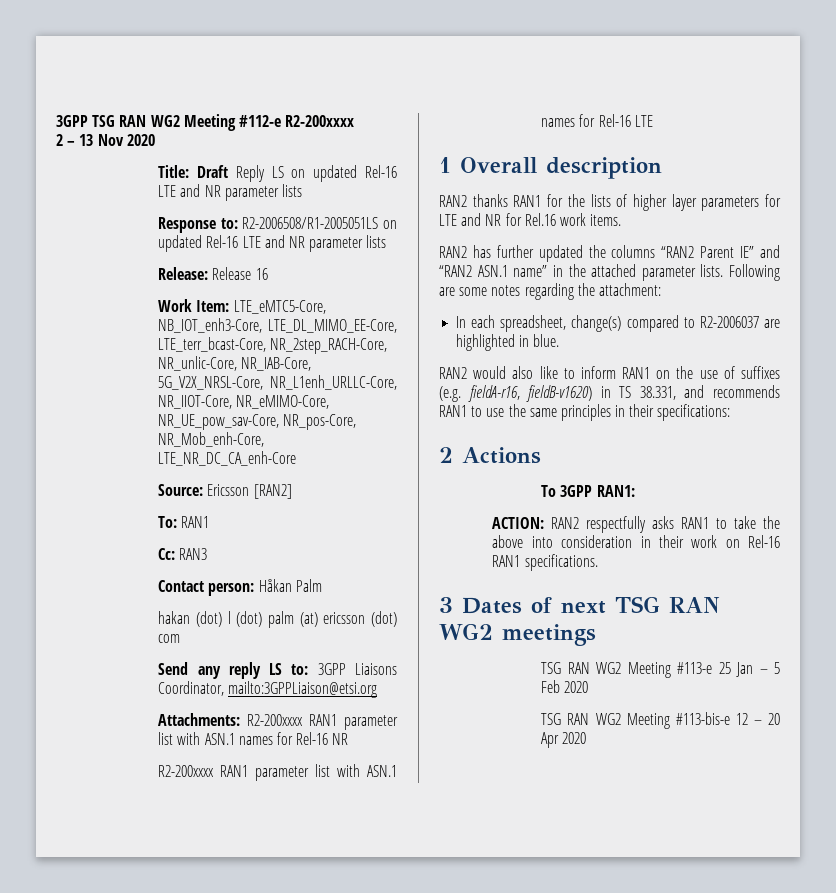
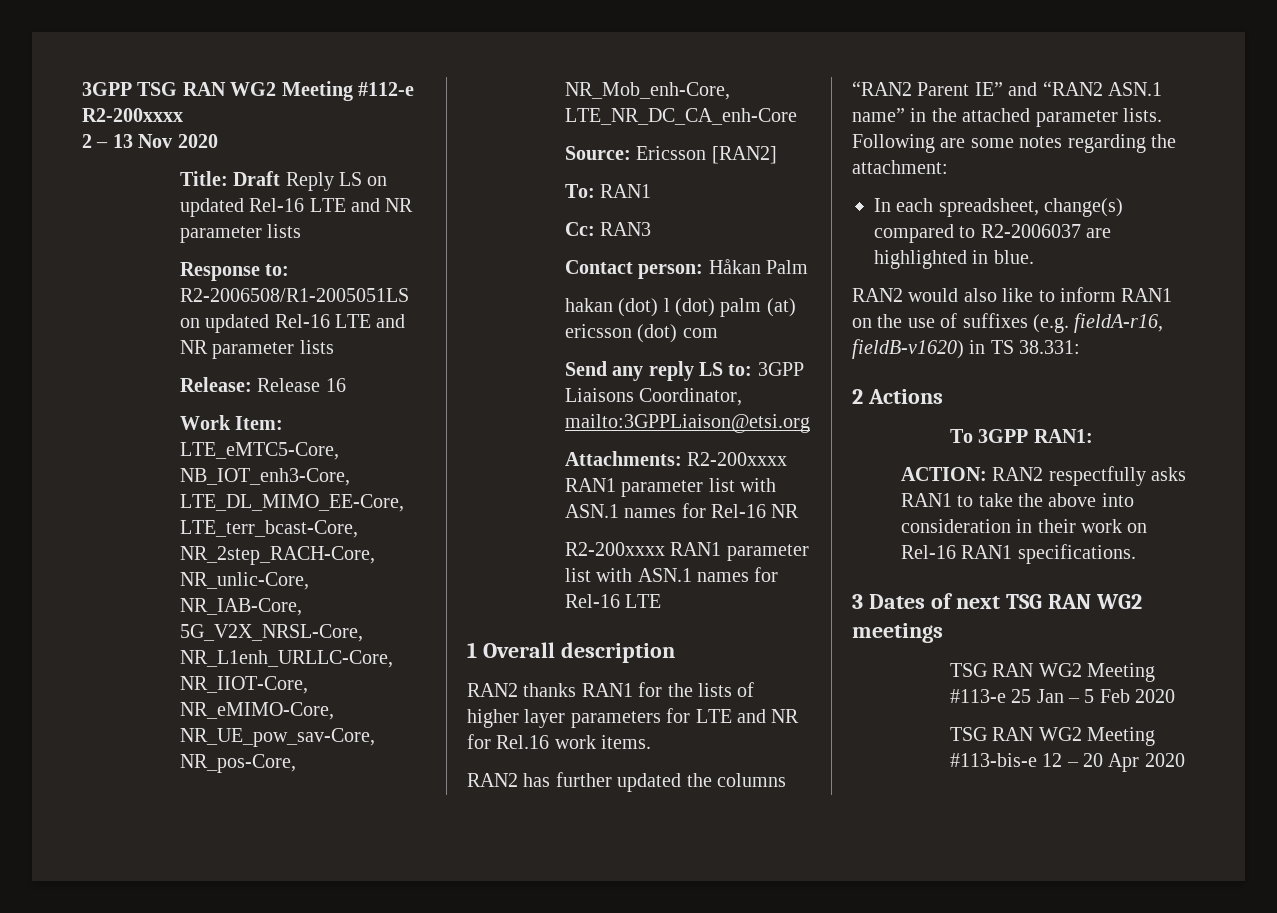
- RAN2 would also like to inform RAN1 on the use of suffixes (e.g. fieldA-r16, fieldB-v1620) in TS 38.331, and recommends RAN1 to use the same principles in their specifications:
+ RAN2 would also like to inform RAN1 on the use of suffixes (e.g. fieldA-r16, fieldB-v1620) in TS 38.331:

